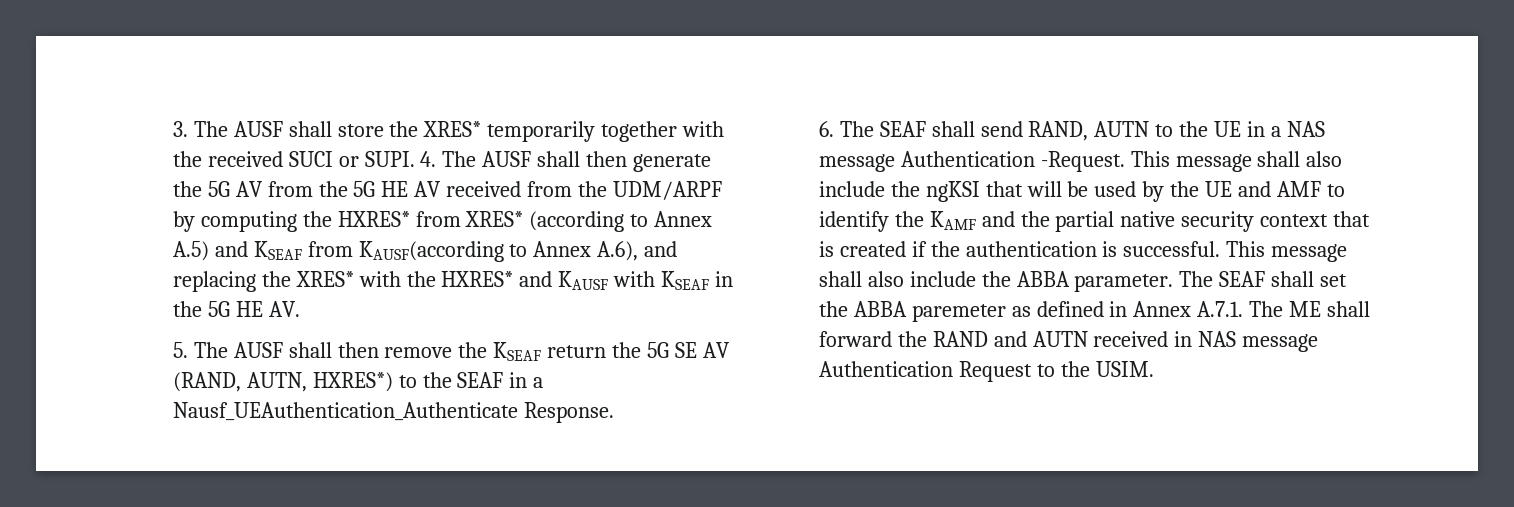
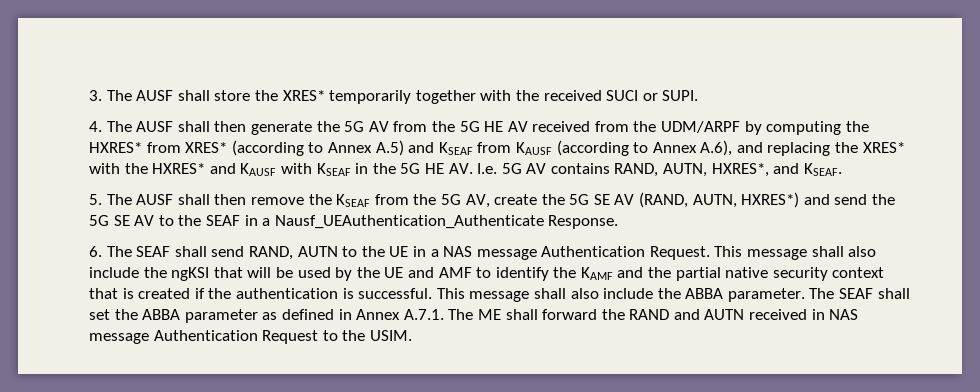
- 3. The AUSF shall store the XRES* temporarily together with the received SUCI or SUPI. 4. The AUSF shall then generate the 5G AV from the 5G HE AV received from the UDM/ARPF by computing the HXRES* from XRES* (according to Annex A.5) and KSEAF from KAUSF(according to Annex A.6), and replacing the XRES* with the HXRES* and KAUSF with KSEAF in the 5G HE AV.
+ 3. The AUSF shall store the XRES* temporarily together with the received SUCI or SUPI.
+ 4. The AUSF shall then generate the 5G AV from the 5G HE AV received from the UDM/ARPF by computing the HXRES* from XRES* (according to Annex A.5) and KSEAF from KAUSF (according to Annex A.6), and replacing the XRES* with the HXRES* and KAUSF with KSEAF in the 5G HE AV. I.e. 5G AV contains RAND, AUTN, HXRES*, and KSEAF.
- 5. The AUSF shall then remove the KSEAF return the 5G SE AV (RAND, AUTN, HXRES*) to the SEAF in a Nausf_UEAuthentication_Authenticate Response.
+ 5. The AUSF shall then remove the KSEAF from the 5G AV, create the 5G SE AV (RAND, AUTN, HXRES*) and send the 5G SE AV to the SEAF in a Nausf_UEAuthentication_Authenticate Response.
- 6. The SEAF shall send RAND, AUTN to the UE in a NAS message Authentication -Request.
+ 6. The SEAF shall send RAND, AUTN to the UE in a NAS message Authentication Request.
- The SEAF shall set the ABBA paremeter as defined in Annex A.7.1. The ME shall forward the RAND and AUTN received in NAS message Authentication Request to the USIM.
+ The SEAF shall set the ABBA parameter as defined in Annex A.7.1. The ME shall forward the RAND and AUTN received in NAS message Authentication Request to the USIM.

